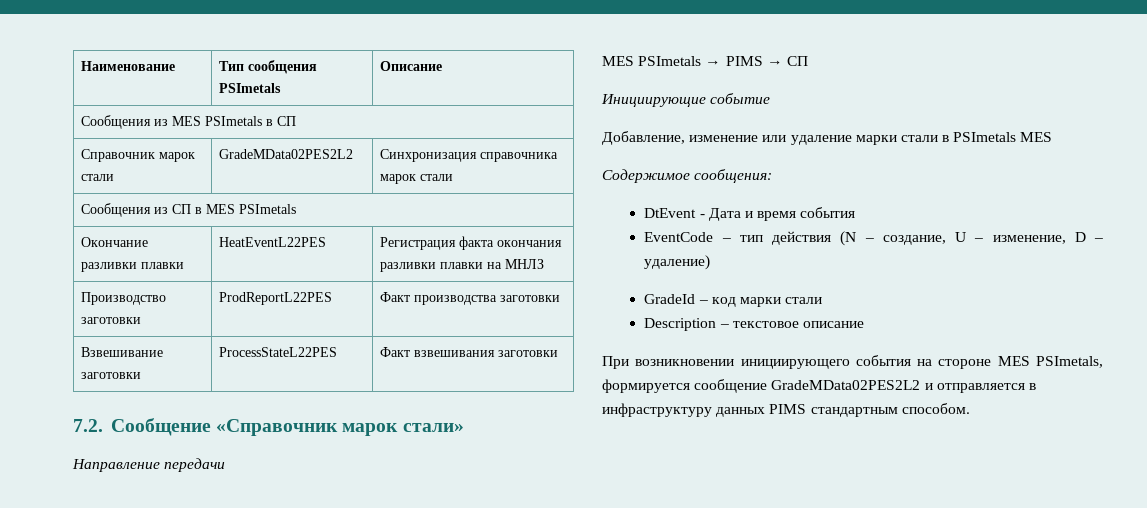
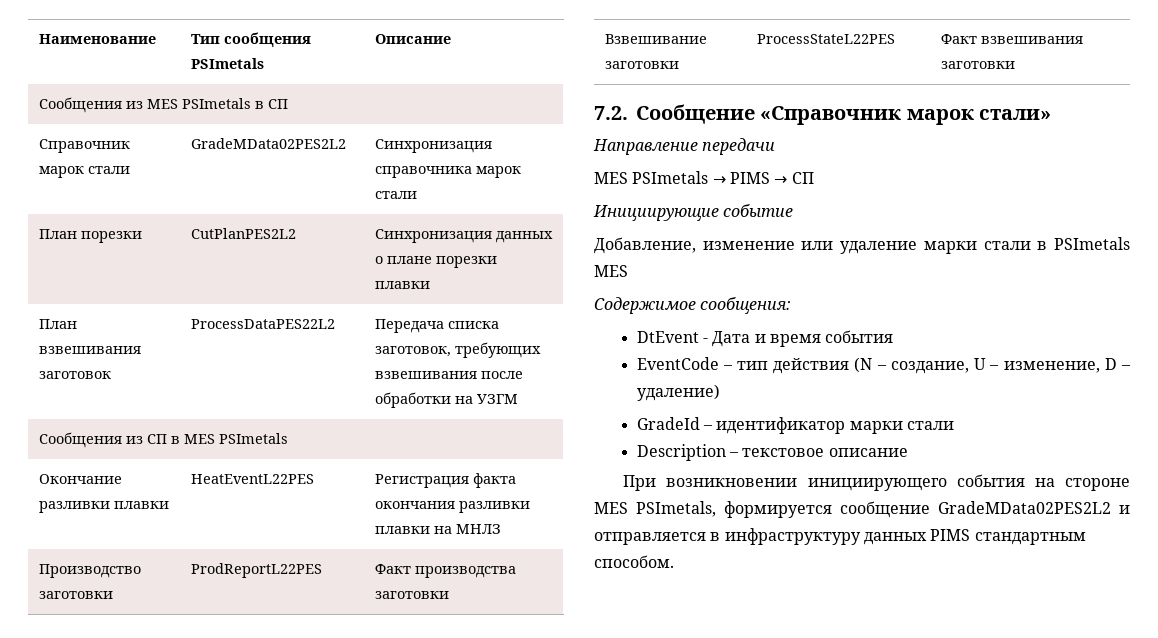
+ План порезки | CutPlanPES2L2 | Синхронизация данных о плане порезки плавки
+ План взвешивания заготовок | ProcessDataPES22L2 | Передача списка заготовок, требующих взвешивания после обработки на УЗГМ
- GradeId – код марки стали
+ GradeId – идентификатор марки стали

